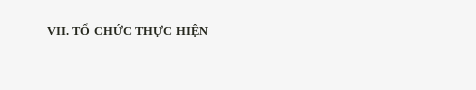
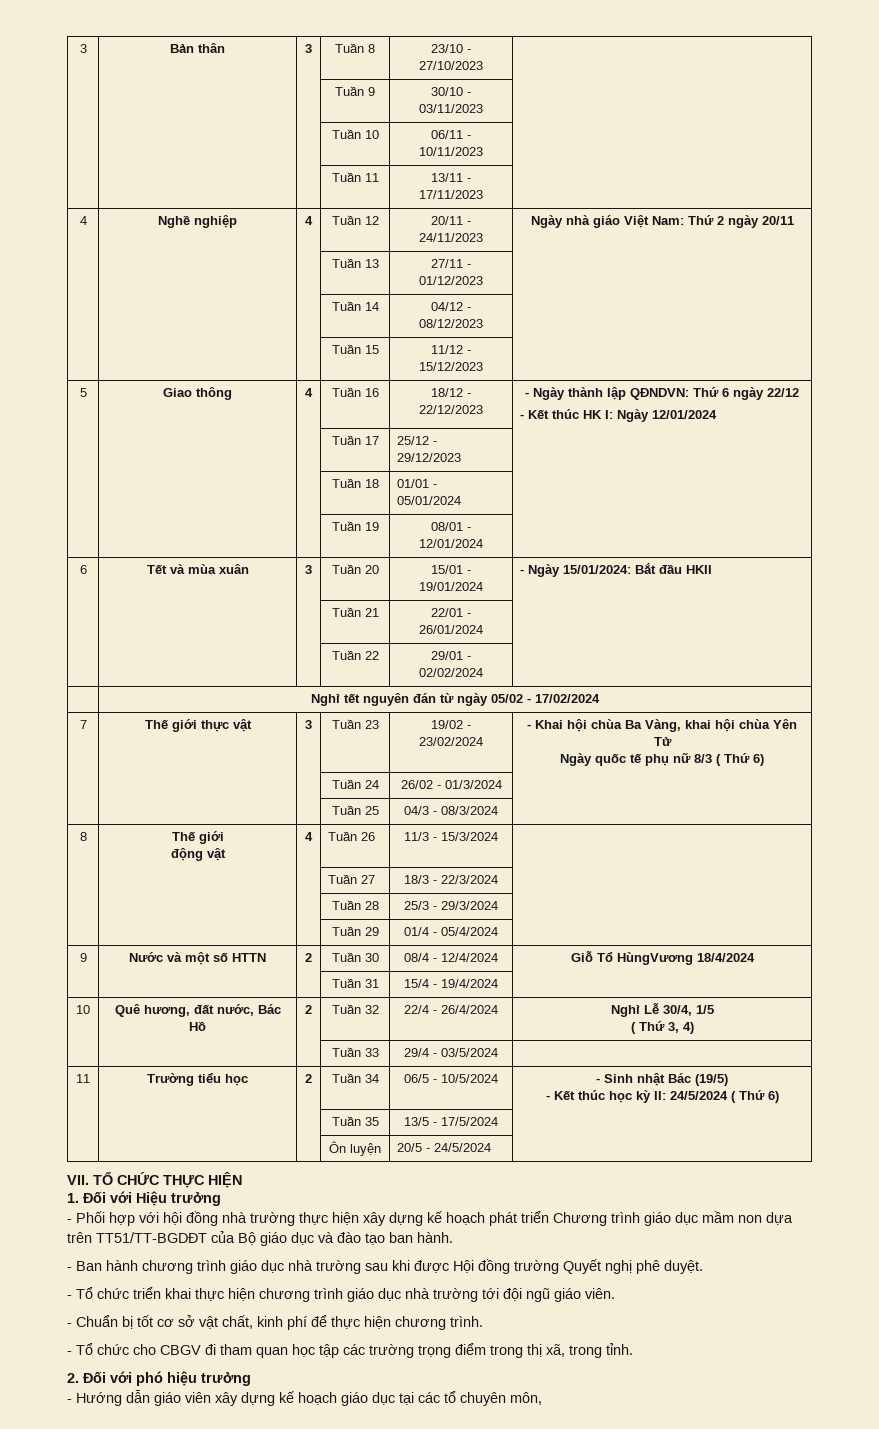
+ 3 | Bản thân | 3 | Tuần 8 | 23/10 - 27/10/2023 |
+ | | | Tuần 9 | 30/10 - 03/11/2023 |
+ | | | Tuần 10 | 06/11 - 10/11/2023 |
+ | | | Tuần 11 | 13/11 - 17/11/2023 |
+ 4 | Nghề nghiệp | 4 | Tuần 12 | 20/11 - 24/11/2023 | Ngày nhà giáo Việt Nam: Thứ 2 ngày 20/11
+ | | | Tuần 13 | 27/11 - 01/12/2023 |
+ | | | Tuần 14 | 04/12 - 08/12/2023 |
+ | | | Tuần 15 | 11/12 - 15/12/2023 |
+ 5 | Giao thông | 4 | Tuần 16 | 18/12 - 22/12/2023 | - Ngày thành lập QĐNDVN: Thứ 6 ngày 22/12
+ - Kết thúc HK I: Ngày 12/01/2024
+ | | | Tuần 17 | 25/12 - 29/12/2023 |
+ | | | Tuần 18 | 01/01 - 05/01/2024 |
+ | | | Tuần 19 | 08/01 - 12/01/2024 |
+ 6 | Tết và mùa xuân | 3 | Tuần 20 | 15/01 - 19/01/2024 | - Ngày 15/01/2024: Bắt đầu HKII
+ | | | Tuần 21 | 22/01 - 26/01/2024 |
+ | | | Tuần 22 | 29/01 - 02/02/2024 |
+ | Nghỉ tết nguyên đán từ ngày 05/02 - 17/02/2024
+ 7 | Thế giới thực vật | 3 | Tuần 23 | 19/02 - 23/02/2024 | - Khai hội chùa Ba Vàng, khai hội chùa Yên Tử
+ Ngày quốc tế phụ nữ 8/3 ( Thứ 6)
+ | | | Tuần 24 | 26/02 - 01/3/2024 |
+ | | | Tuần 25 | 04/3 - 08/3/2024 |
+ 8 | Thế giới
+ động vật | 4 | Tuần 26 | 11/3 - 15/3/2024 |
+ | | | Tuần 27 | 18/3 - 22/3/2024 |
+ | | | Tuần 28 | 25/3 - 29/3/2024 |
+ | | | Tuần 29 | 01/4 - 05/4/2024 |
+ 9 | Nước và một số HTTN | 2 | Tuần 30 | 08/4 - 12/4/2024 | Giỗ Tổ HùngVương 18/4/2024
+ | | | Tuần 31 | 15/4 - 19/4/2024 |
+ 10 | Quê hương, đất nước, Bác Hồ | 2 | Tuần 32 | 22/4 - 26/4/2024 | Nghỉ Lễ 30/4, 1/5
+ ( Thứ 3, 4)
+ | | | Tuần 33 | 29/4 - 03/5/2024 |
+ 11 | Trường tiểu học | 2 | Tuần 34 | 06/5 - 10/5/2024 | - Sinh nhật Bác (19/5)
+ - Kết thúc học kỳ II: 24/5/2024 ( Thứ 6)
+ | | | Tuần 35 | 13/5 - 17/5/2024 |
+ | | | Ôn luyện | 20/5 - 24/5/2024 |
+ 1. Đối với Hiệu trưởng
+ - Phối hợp với hội đồng nhà trường thực hiện xây dựng kế hoạch phát triển Chương trình giáo dục mầm non dựa trên TT51/TT-BGDĐT của Bộ giáo dục và đào tạo ban hành.
+ - Ban hành chương trình giáo dục nhà trường sau khi được Hội đồng trường Quyết nghị phê duyệt.
+ - Tổ chức triển khai thực hiện chương trình giáo dục nhà trường tới đội ngũ giáo viên.
+ - Chuẩn bị tốt cơ sở vật chất, kinh phí để thực hiện chương trình.
+ - Tổ chức cho CBGV đi tham quan học tập các trường trọng điểm trong thị xã, trong tỉnh.
+ 2. Đối với phó hiệu trưởng
+ - Hướng dẫn giáo viên xây dựng kế hoạch giáo dục tại các tổ chuyên môn,

